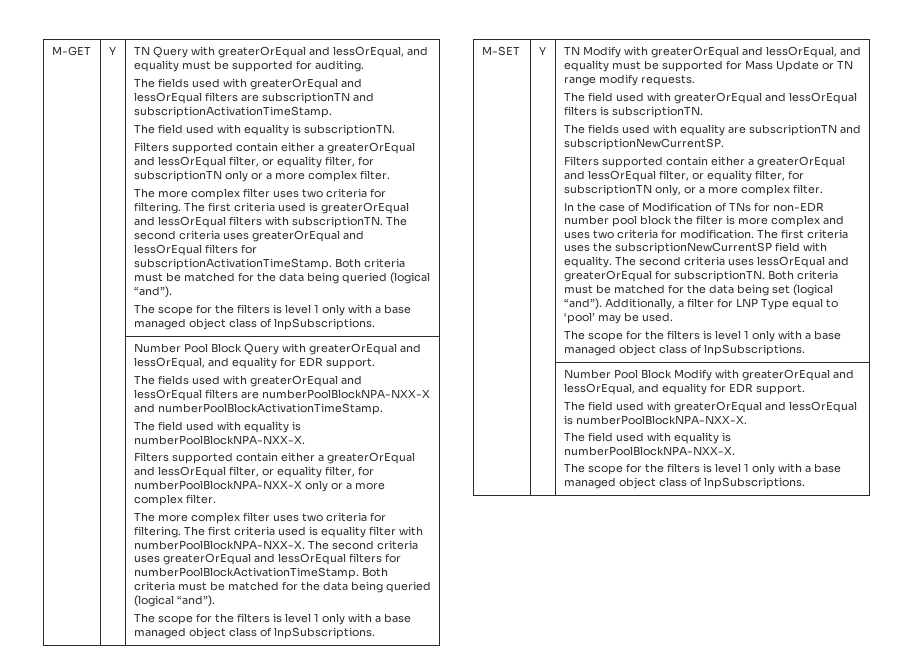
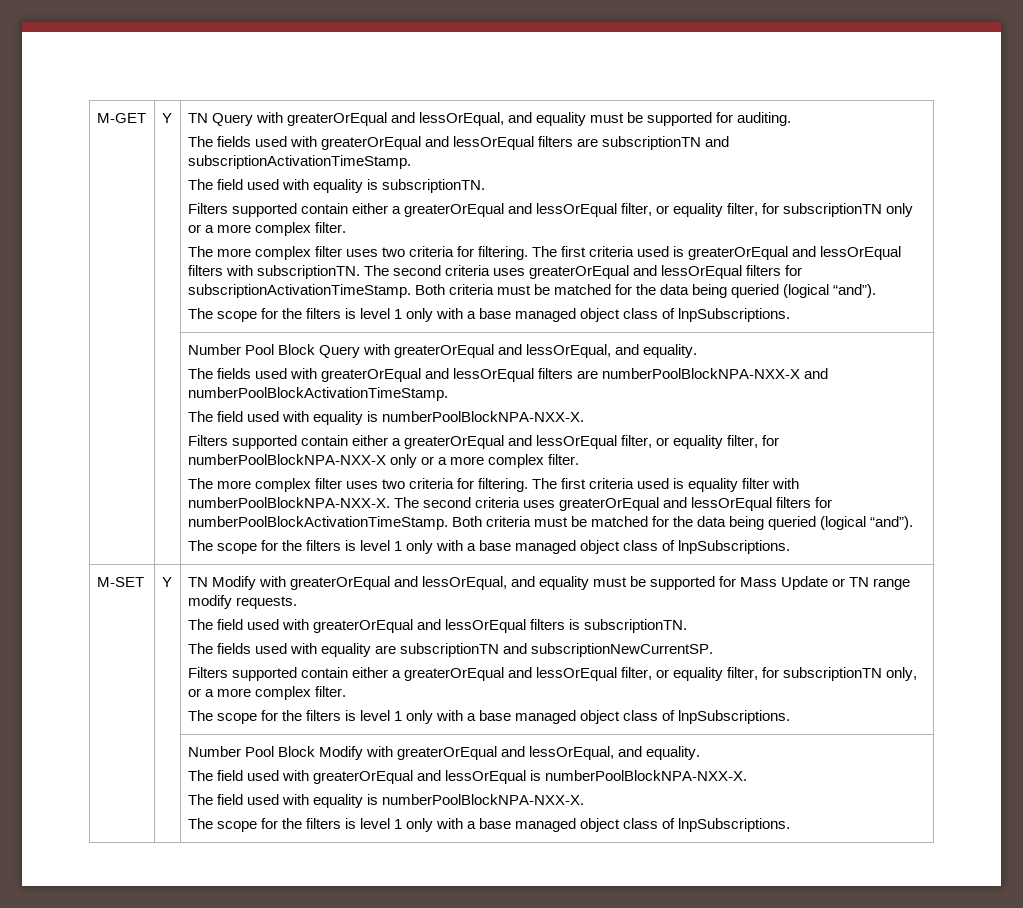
- Number Pool Block Query with greaterOrEqual and lessOrEqual, and equality for EDR support.
+ Number Pool Block Query with greaterOrEqual and lessOrEqual, and equality.
- In the case of Modification of TNs for non-EDR number pool block the filter is more complex and uses two criteria for modification. The first criteria uses the subscriptionNewCurrentSP field with equality. The second criteria uses lessOrEqual and greaterOrEqual for subscriptionTN. Both criteria must be matched for the data being set (logical “and”). Additionally, a filter for LNP Type equal to ‘pool’ may be used.
- Number Pool Block Modify with greaterOrEqual and lessOrEqual, and equality for EDR support.
+ Number Pool Block Modify with greaterOrEqual and lessOrEqual, and equality.

